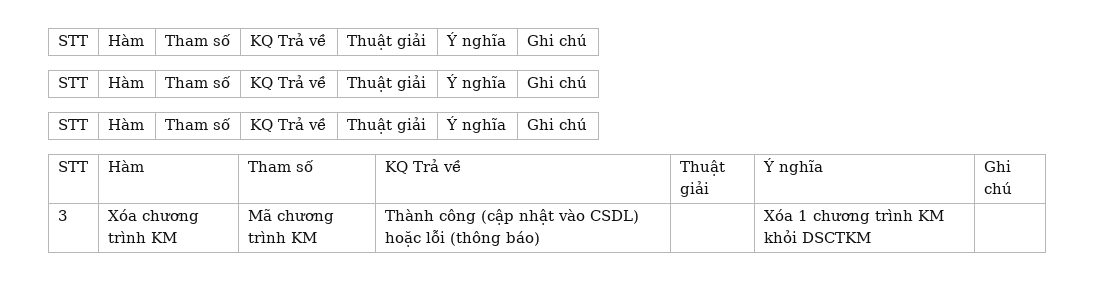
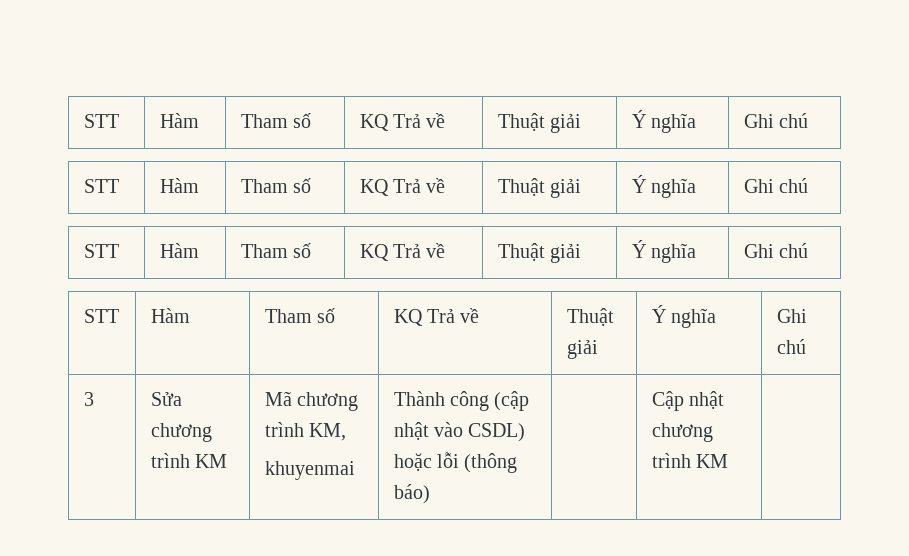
- 3 | Xóa chương trình KM | Mã chương trình KM | Thành công (cập nhật vào CSDL) hoặc lỗi (thông báo) | | Xóa 1 chương trình KM khỏi DSCTKM |
+ 3 | Sửa chương trình KM | Mã chương trình KM,
+ khuyenmai | Thành công (cập nhật vào CSDL) hoặc lỗi (thông báo) | | Cập nhật chương trình KM |

